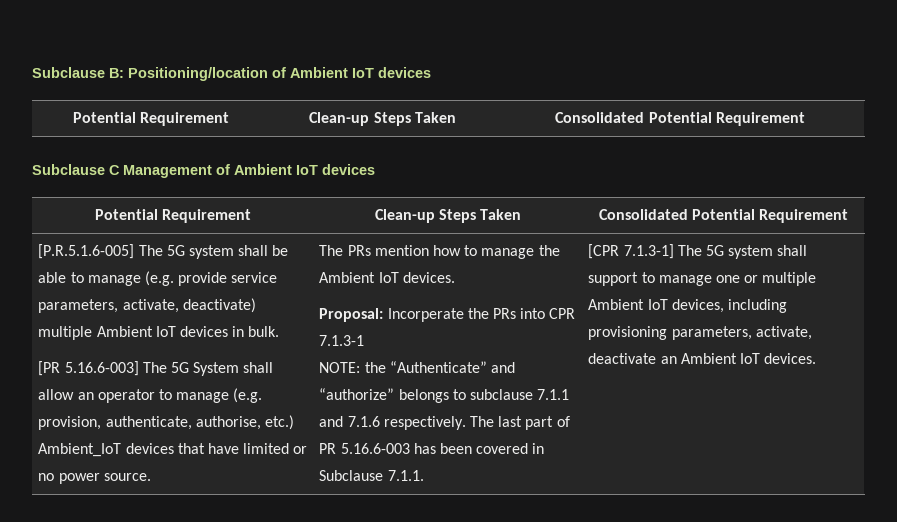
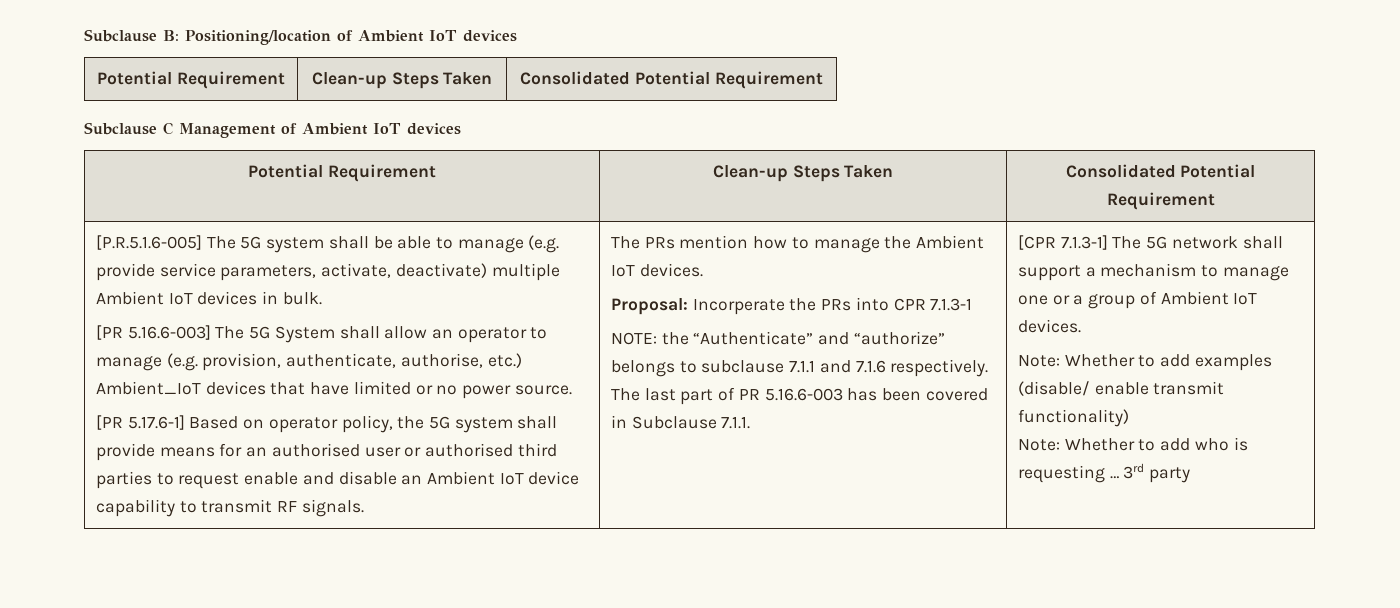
+ [PR 5.17.6-1] Based on operator policy, the 5G system shall provide means for an authorised user or authorised third parties to request enable and disable an Ambient IoT device capability to transmit RF signals.
- [CPR 7.1.3-1] The 5G system shall support to manage one or multiple Ambient IoT devices, including provisioning parameters, activate, deactivate an Ambient IoT devices.
+ [CPR 7.1.3-1] The 5G network shall support a mechanism to manage one or a group of Ambient IoT devices.
+ Note: Whether to add examples (disable/ enable transmit functionality)
+ Note: Whether to add who is requesting … 3rd party

